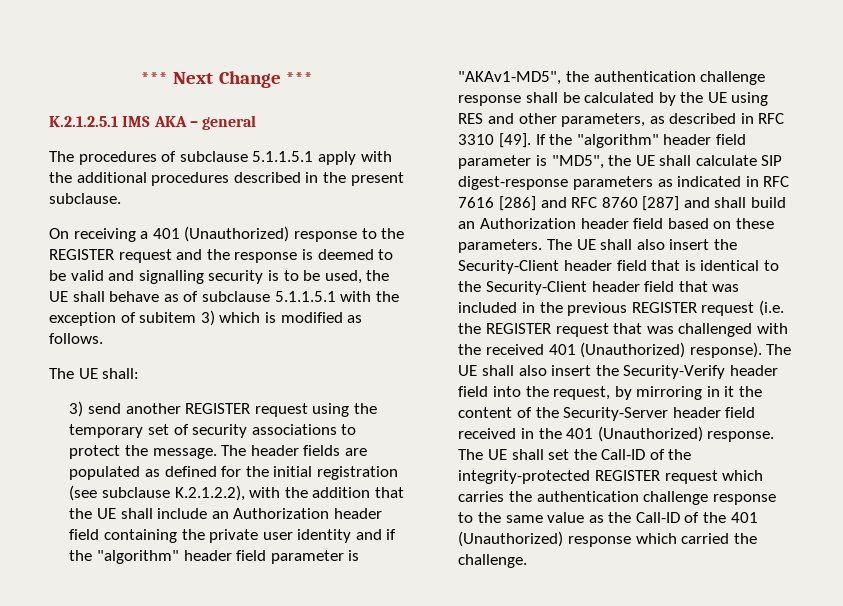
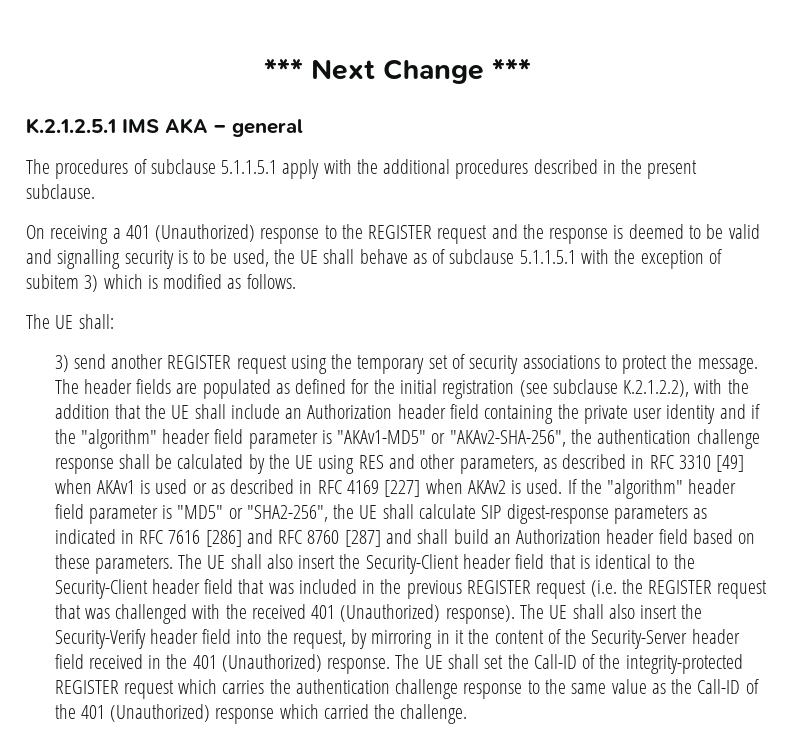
- The header fields are populated as defined for the initial registration (see subclause K.2.1.2.2), with the addition that the UE shall include an Authorization header field containing the private user identity and if the "algorithm" header field parameter is "AKAv1-MD5", the authentication challenge response shall be calculated by the UE using RES and other parameters, as described in RFC 3310 [49].
+ The header fields are populated as defined for the initial registration (see subclause K.2.1.2.2), with the addition that the UE shall include an Authorization header field containing the private user identity and if the "algorithm" header field parameter is "AKAv1-MD5" or "AKAv2-SHA-256", the authentication challenge response shall be calculated by the UE using RES and other parameters, as described in RFC 3310 [49] when AKAv1 is used or as described in RFC 4169 [227] when AKAv2 is used.
- If the "algorithm" header field parameter is "MD5", the UE shall calculate SIP digest-response parameters as indicated in RFC 7616 [286] and RFC 8760 [287] and shall build an Authorization header field based on these parameters.
+ If the "algorithm" header field parameter is "MD5" or "SHA2-256", the UE shall calculate SIP digest-response parameters as indicated in RFC 7616 [286] and RFC 8760 [287] and shall build an Authorization header field based on these parameters.

